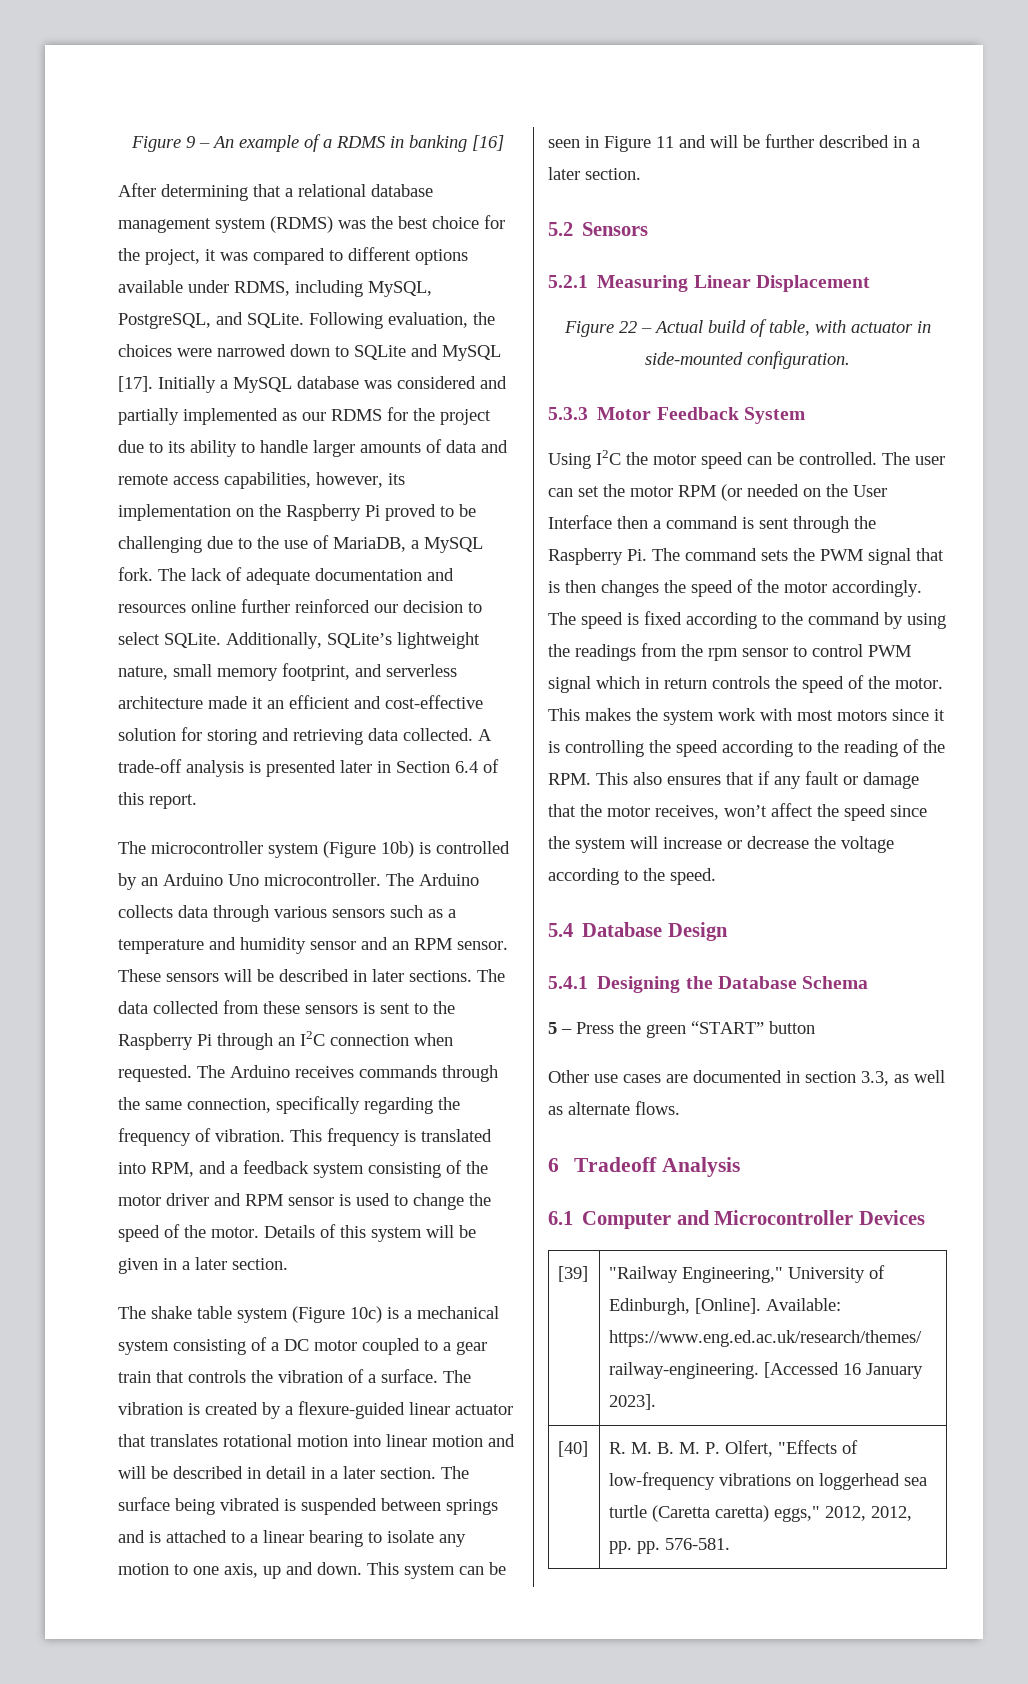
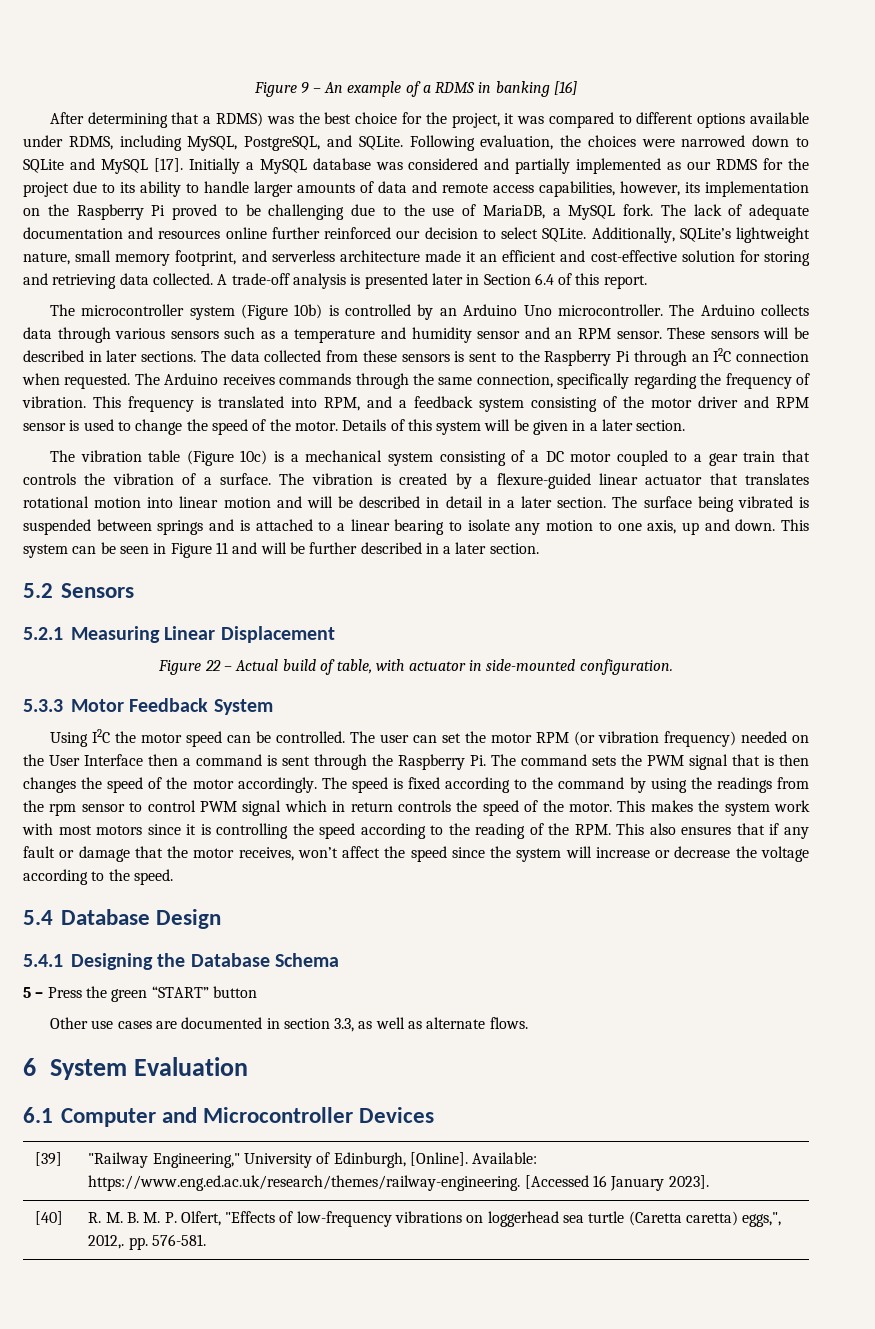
- After determining that a relational database management system (RDMS) was the best choice for the project, it was compared to different options available under RDMS, including MySQL, PostgreSQL, and SQLite.
+ After determining that a RDMS) was the best choice for the project, it was compared to different options available under RDMS, including MySQL, PostgreSQL, and SQLite.
- The shake table system (Figure 10c) is a mechanical system consisting of a DC motor coupled to a gear train that controls the vibration of a surface.
+ The vibration table (Figure 10c) is a mechanical system consisting of a DC motor coupled to a gear train that controls the vibration of a surface.
- The user can set the motor RPM (or needed on the User Interface then a command is sent through the Raspberry Pi. The command sets the PWM signal that is then changes the speed of the motor accordingly.
+ The user can set the motor RPM (or vibration frequency) needed on the User Interface then a command is sent through the Raspberry Pi. The command sets the PWM signal that is then changes the speed of the motor accordingly.
- 6 Tradeoff Analysis
+ 6 System Evaluation
- [40] | R. M. B. M. P. Olfert, "Effects of low-frequency vibrations on loggerhead sea turtle (Caretta caretta) eggs," 2012, 2012, pp. pp. 576-581.
+ [40] | R. M. B. M. P. Olfert, "Effects of low-frequency vibrations on loggerhead sea turtle (Caretta caretta) eggs,", 2012,. pp. 576-581.

